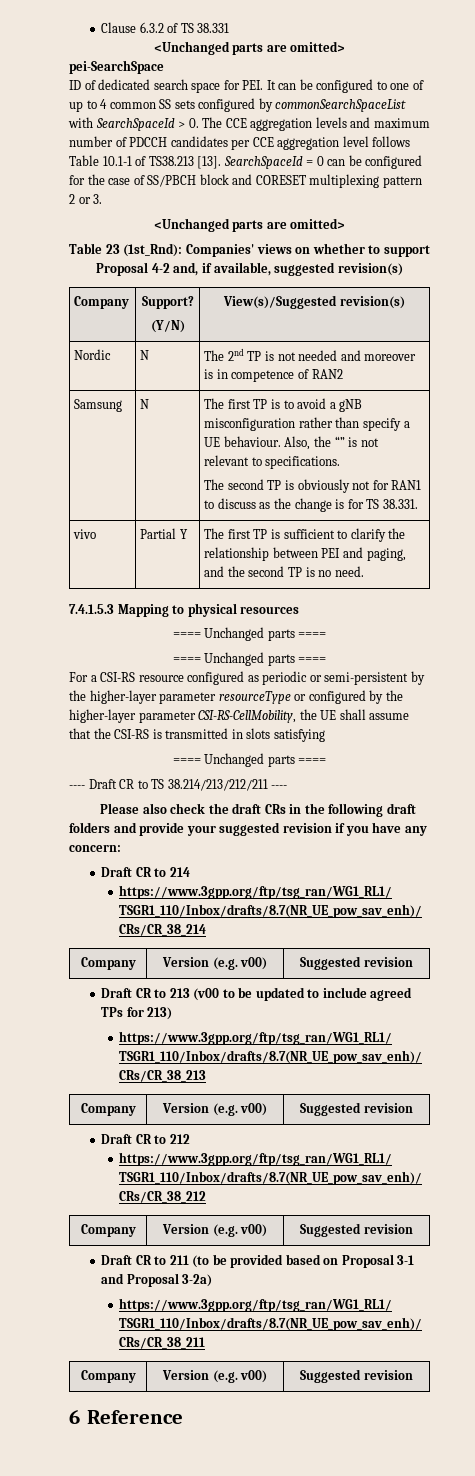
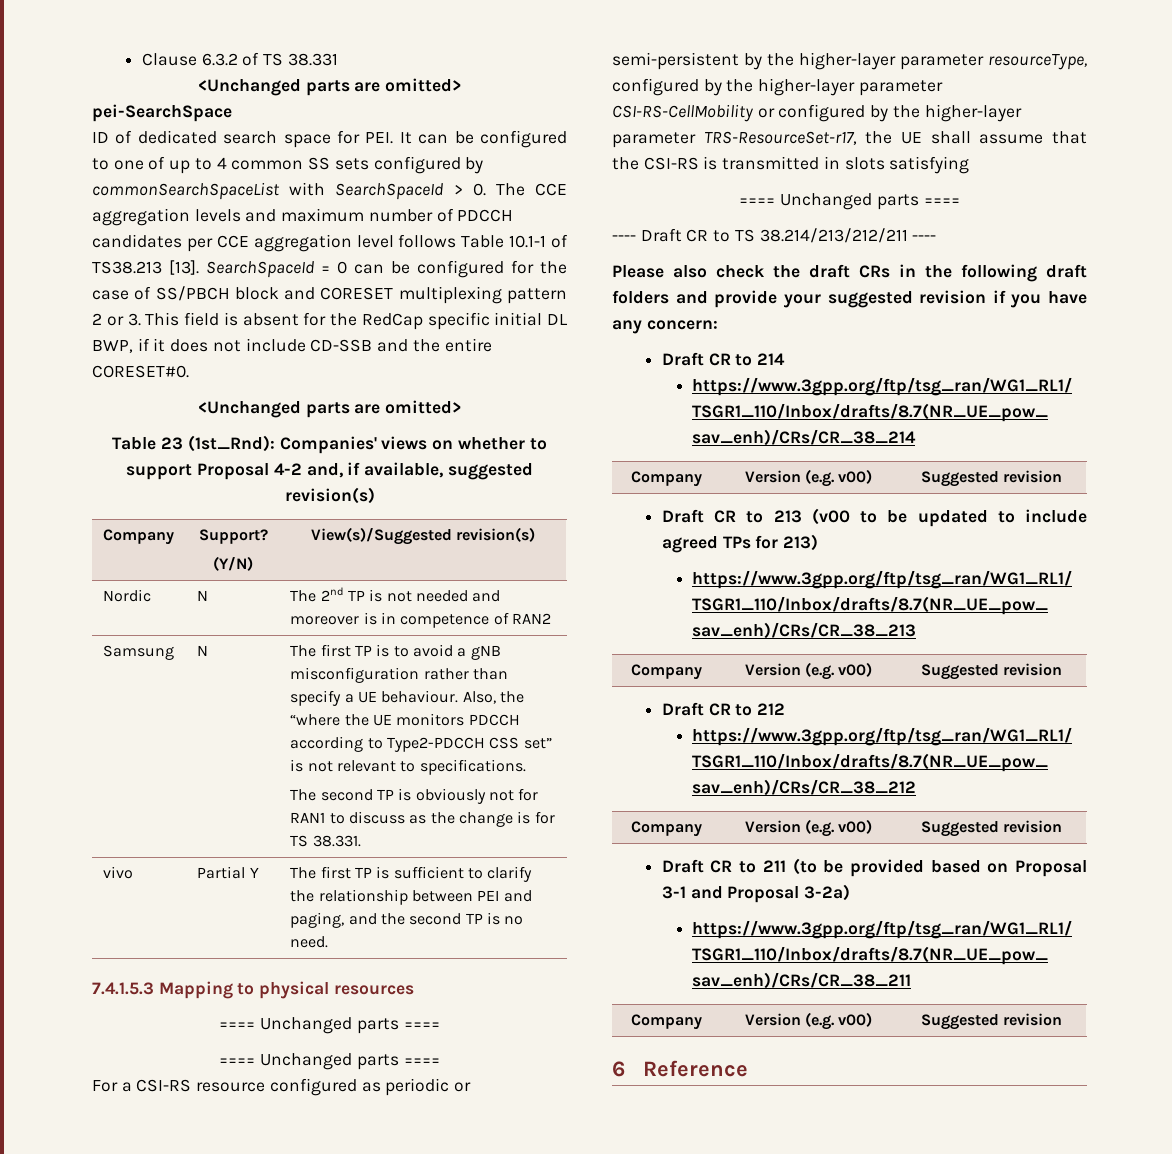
- SearchSpaceId = 0 can be configured for the case of SS/PBCH block and CORESET multiplexing pattern 2 or 3.
+ SearchSpaceId = 0 can be configured for the case of SS/PBCH block and CORESET multiplexing pattern 2 or 3. This field is absent for the RedCap specific initial DL BWP, if it does not include CD-SSB and the entire CORESET#0.
- Also, the “” is not relevant to specifications.
+ Also, the “where the UE monitors PDCCH according to Type2-PDCCH CSS set” is not relevant to specifications.
- For a CSI-RS resource configured as periodic or semi-persistent by the higher-layer parameter resourceType or configured by the higher-layer parameter CSI-RS-CellMobility, the UE shall assume that the CSI-RS is transmitted in slots satisfying
+ For a CSI-RS resource configured as periodic or semi-persistent by the higher-layer parameter resourceType, configured by the higher-layer parameter CSI-RS-CellMobility or configured by the higher-layer parameter TRS-ResourceSet-r17, the UE shall assume that the CSI-RS is transmitted in slots satisfying

